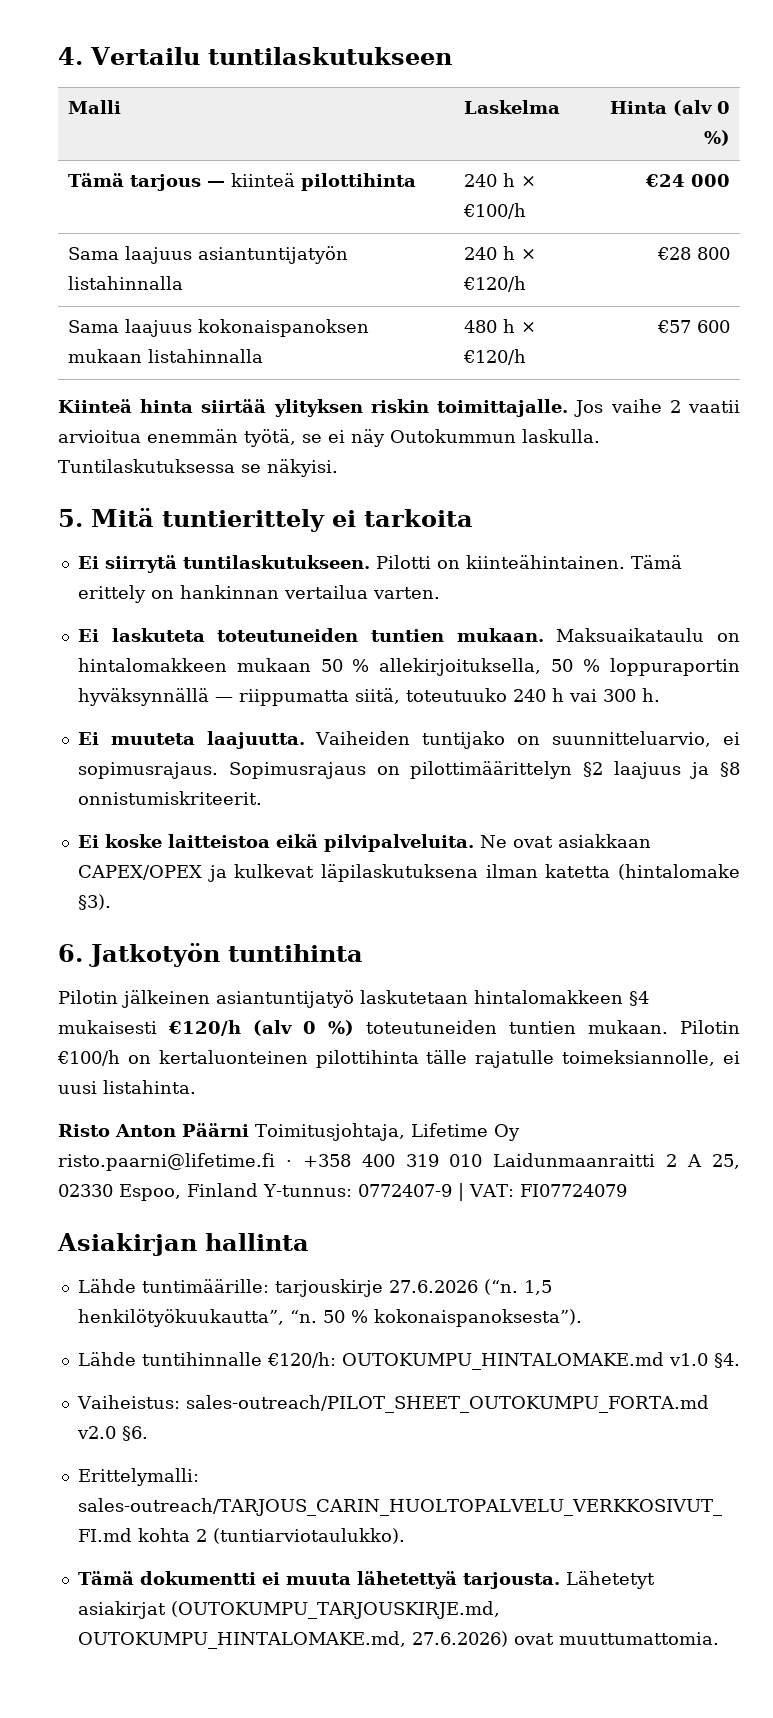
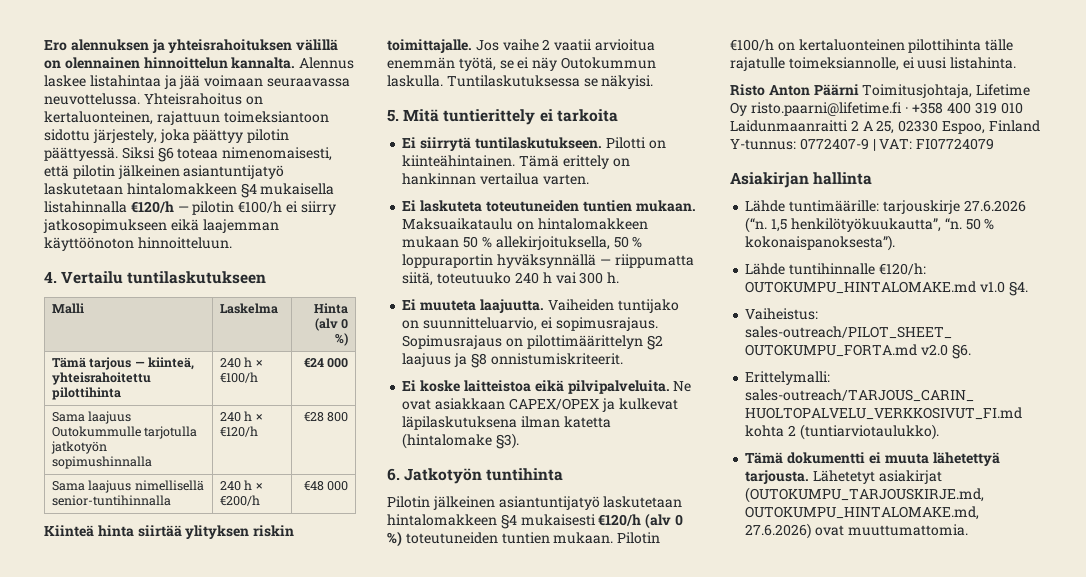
+ Ero alennuksen ja yhteisrahoituksen välillä on olennainen hinnoittelun kannalta. Alennus laskee listahintaa ja jää voimaan seuraavassa neuvottelussa. Yhteisrahoitus on kertaluonteinen, rajattuun toimeksiantoon sidottu järjestely, joka päättyy pilotin päättyessä. Siksi §6 toteaa nimenomaisesti, että pilotin jälkeinen asiantuntijatyö laskutetaan hintalomakkeen §4 mukaisella listahinnalla €120/h — pilotin €100/h ei siirry jatkosopimukseen eikä laajemman käyttöönoton hinnoitteluun.
- Tämä tarjous — kiinteä pilottihinta | 240 h × €100/h | €24 000
+ Tämä tarjous — kiinteä, yhteisrahoitettu pilottihinta | 240 h × €100/h | €24 000
- Sama laajuus asiantuntijatyön listahinnalla | 240 h × €120/h | €28 800
+ Sama laajuus Outokummulle tarjotulla jatkotyön sopimushinnalla | 240 h × €120/h | €28 800
- Sama laajuus kokonaispanoksen mukaan listahinnalla | 480 h × €120/h | €57 600
+ Sama laajuus nimellisellä senior-tuntihinnalla | 240 h × €200/h | €48 000

